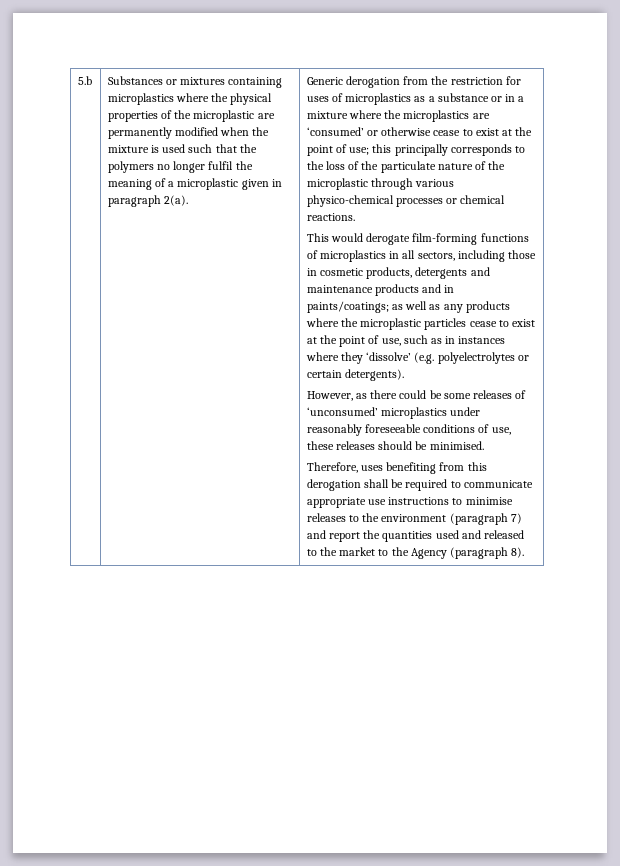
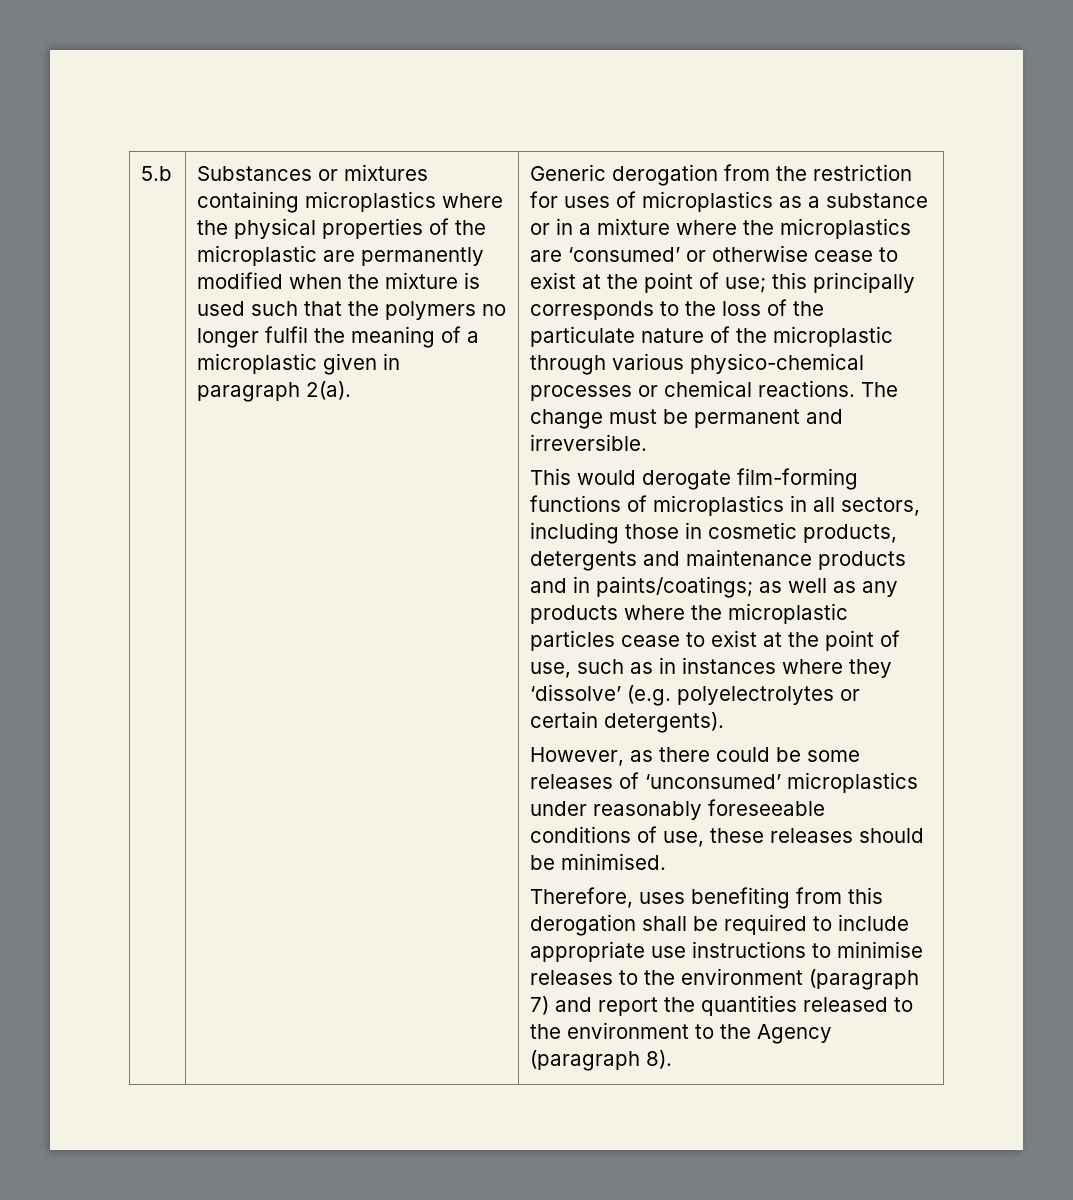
+ The change must be permanent and irreversible.
- Therefore, uses benefiting from this derogation shall be required to communicate appropriate use instructions to minimise releases to the environment (paragraph 7) and report the quantities used and released to the market to the Agency (paragraph 8).
+ Therefore, uses benefiting from this derogation shall be required to include appropriate use instructions to minimise releases to the environment (paragraph 7) and report the quantities released to the environment to the Agency (paragraph 8).

